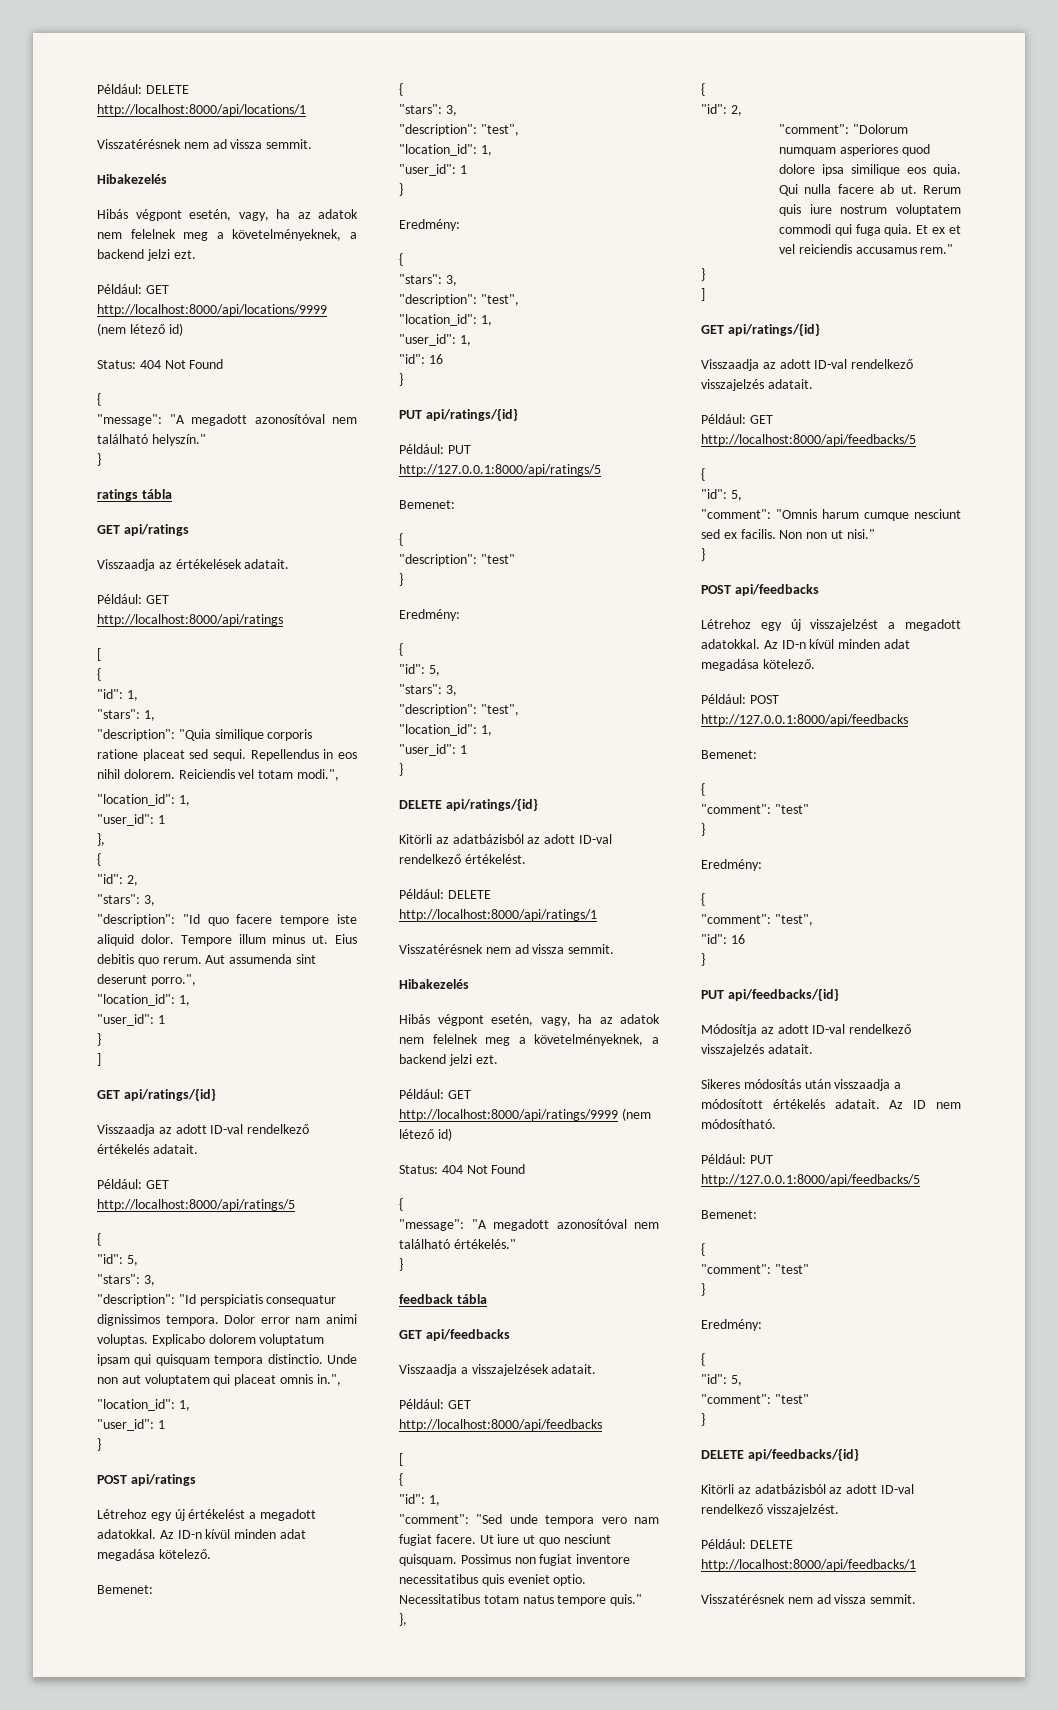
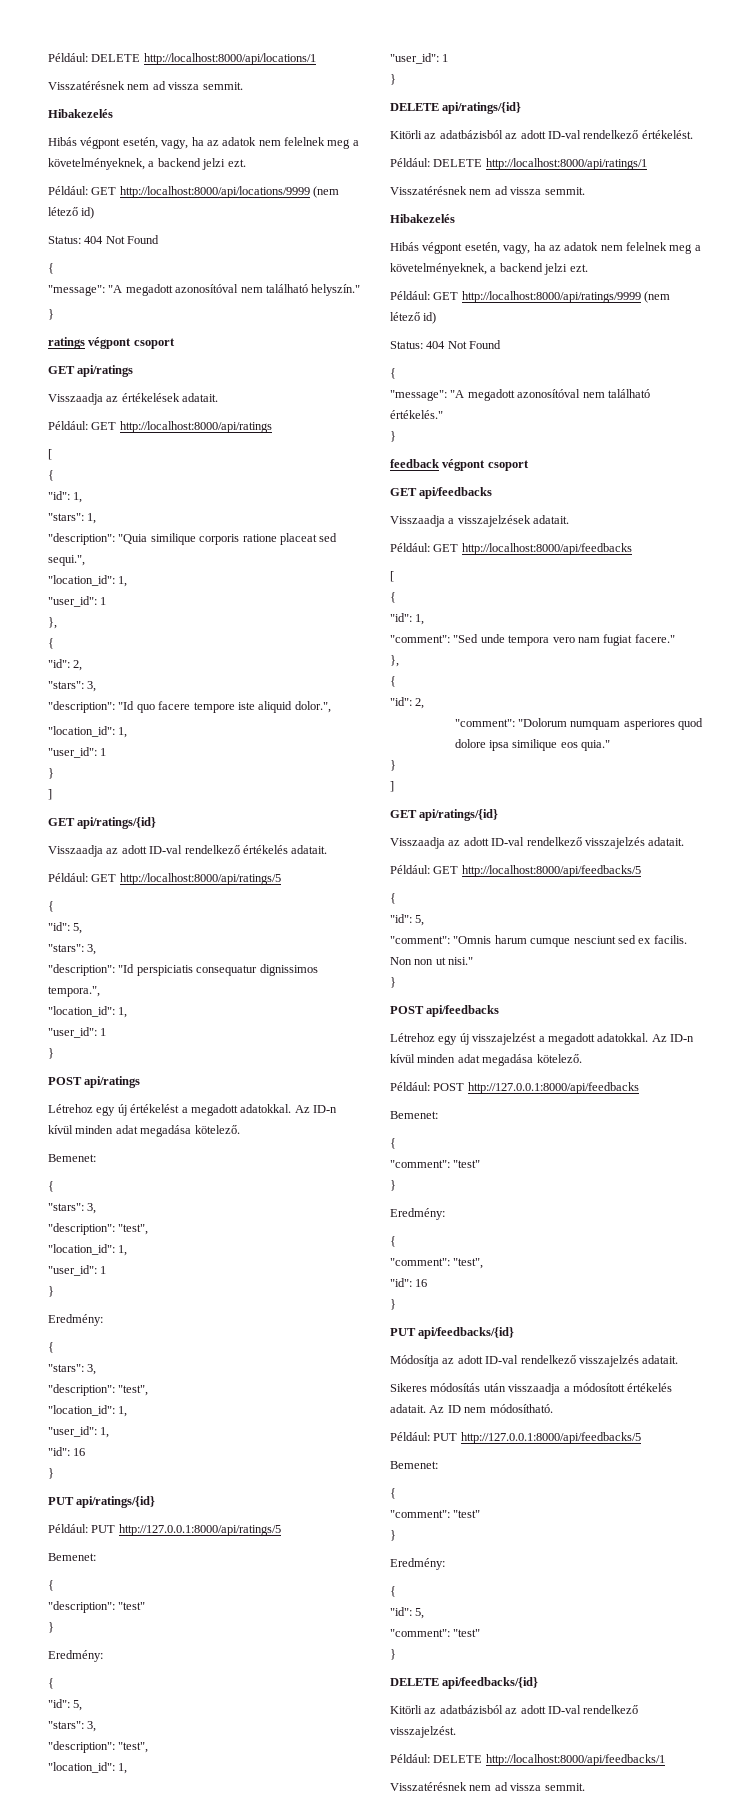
- ratings tábla
+ ratings végpont csoport
- "description": "Quia similique corporis ratione placeat sed sequi. Repellendus in eos nihil dolorem. Reiciendis vel totam modi.",
+ "description": "Quia similique corporis ratione placeat sed sequi.",
- "description": "Id quo facere tempore iste aliquid dolor. Tempore illum minus ut. Eius debitis quo rerum. Aut assumenda sint deserunt porro.",
+ "description": "Id quo facere tempore iste aliquid dolor.",
- "description": "Id perspiciatis consequatur dignissimos tempora. Dolor error nam animi voluptas. Explicabo dolorem voluptatum ipsam qui quisquam tempora distinctio. Unde non aut voluptatem qui placeat omnis in.",
+ "description": "Id perspiciatis consequatur dignissimos tempora.",
- feedback tábla
+ feedback végpont csoport
- "comment": "Sed unde tempora vero nam fugiat facere. Ut iure ut quo nesciunt quisquam. Possimus non fugiat inventore necessitatibus quis eveniet optio. Necessitatibus totam natus tempore quis."
+ "comment": "Sed unde tempora vero nam fugiat facere."
- "comment": "Dolorum numquam asperiores quod dolore ipsa similique eos quia. Qui nulla facere ab ut. Rerum quis iure nostrum voluptatem commodi qui fuga quia. Et ex et vel reiciendis accusamus rem."
+ "comment": "Dolorum numquam asperiores quod dolore ipsa similique eos quia."

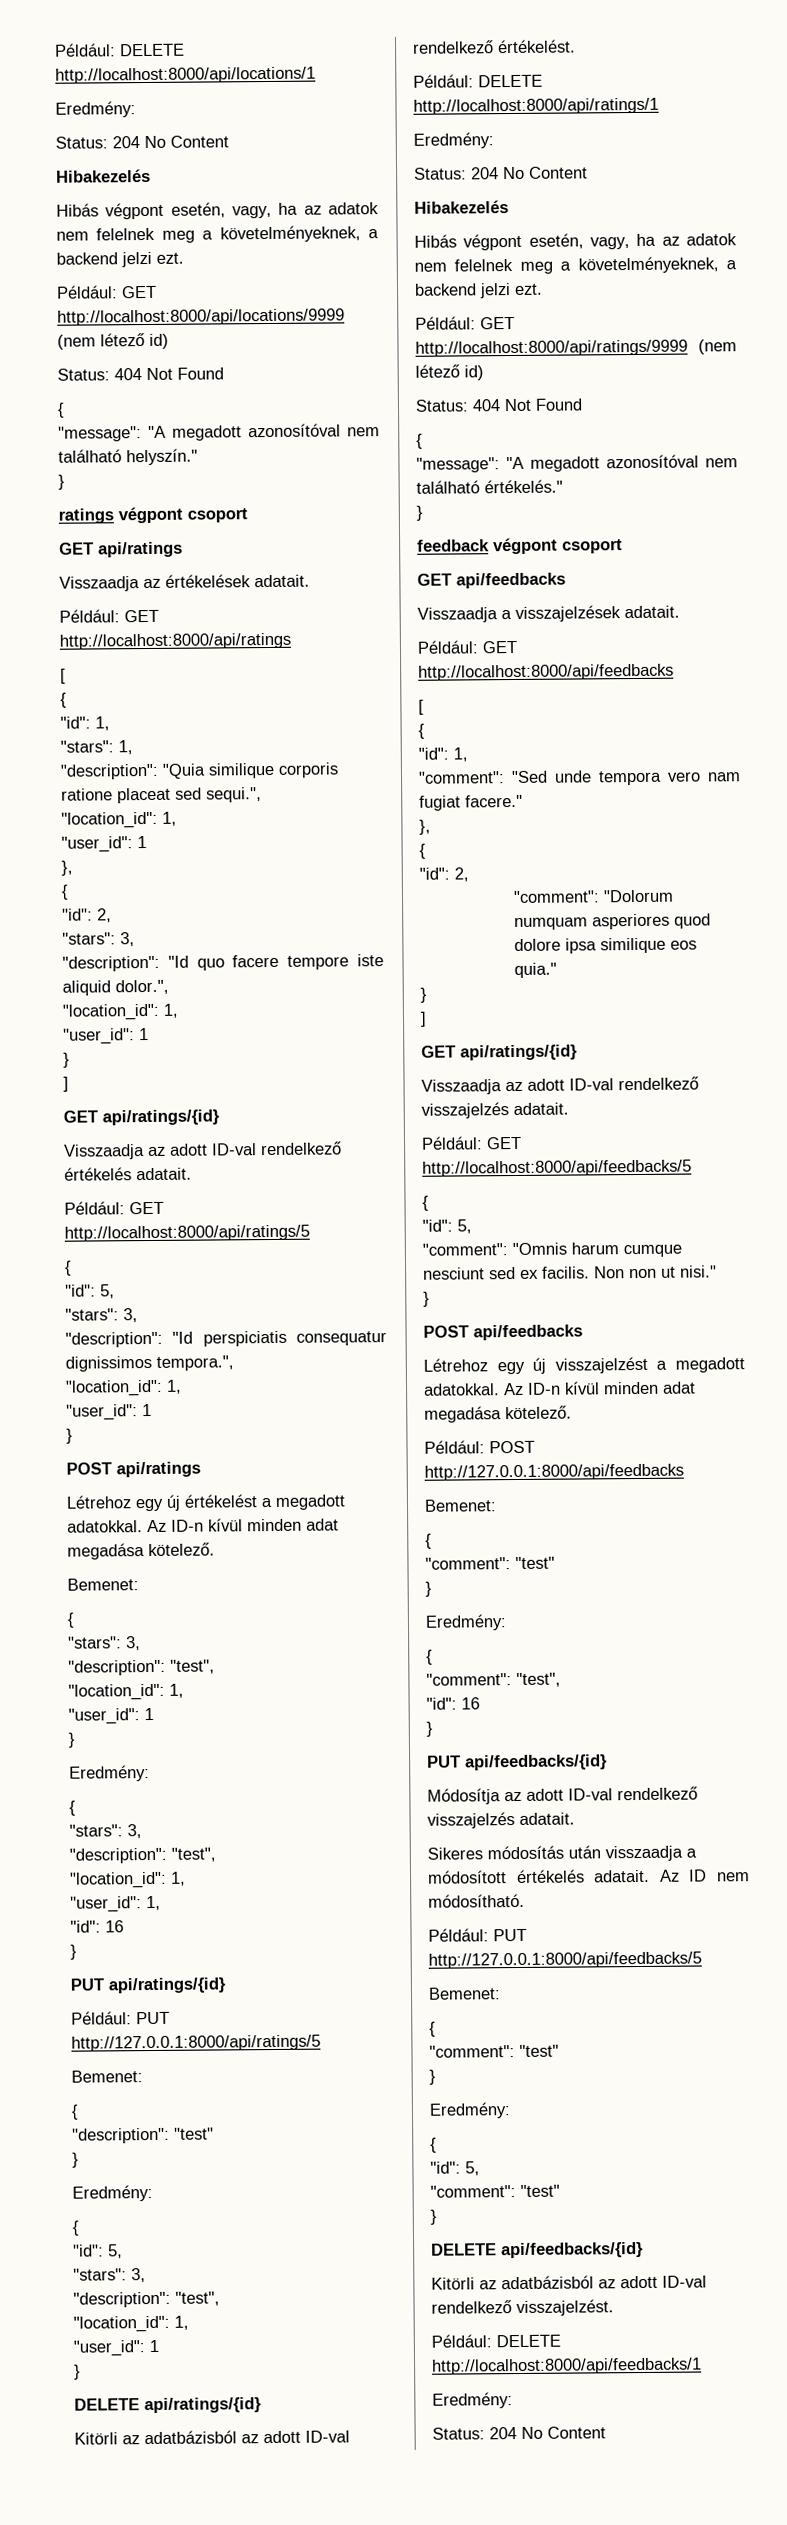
  Például: DELETE http://localhost:8000/api/locations/1
- Visszatérésnek nem ad vissza semmit.
+ Eredmény:
+ Status: 204 No Content
  Például: DELETE http://localhost:8000/api/ratings/1
- Visszatérésnek nem ad vissza semmit.
+ Eredmény:
+ Status: 204 No Content
  Például: DELETE http://localhost:8000/api/feedbacks/1
- Visszatérésnek nem ad vissza semmit.
+ Eredmény:
+ Status: 204 No Content

